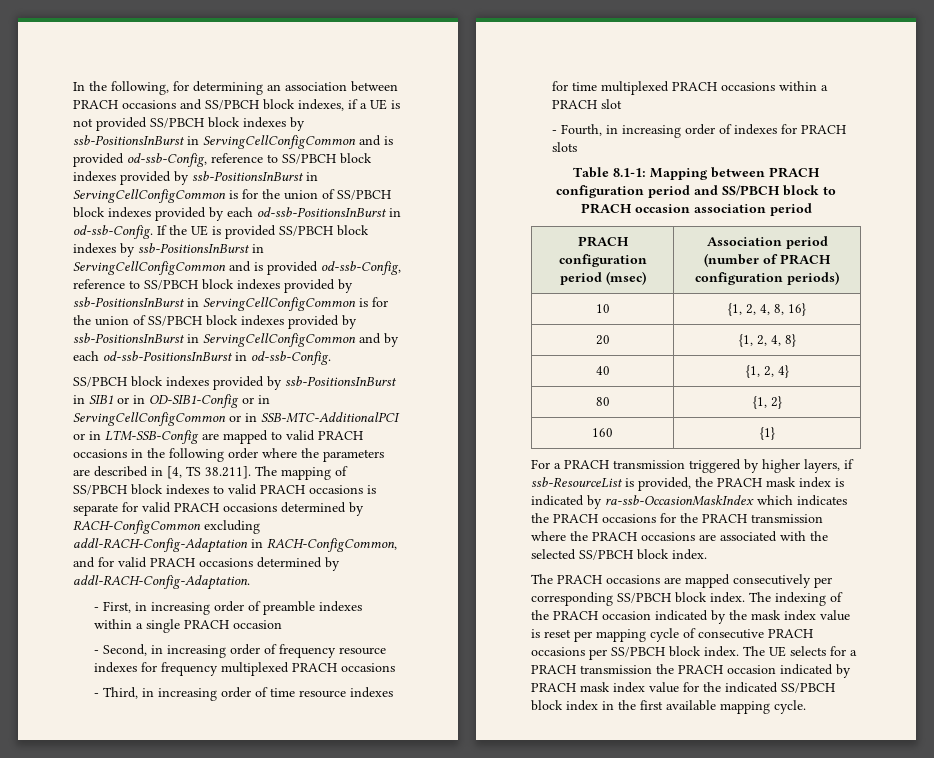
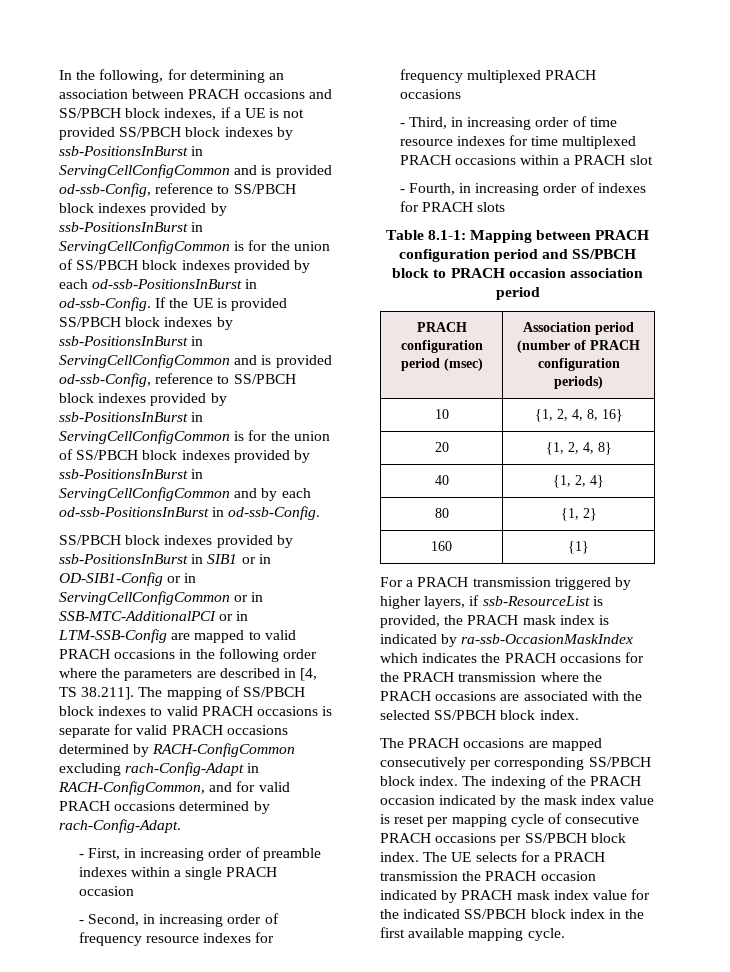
- SS/PBCH block indexes provided by ssb-PositionsInBurst in SIB1 or in OD-SIB1-Config or in ServingCellConfigCommon or in SSB-MTC-AdditionalPCI or in LTM-SSB-Config are mapped to valid PRACH occasions in the following order where the parameters are described in [4, TS 38.211]. The mapping of SS/PBCH block indexes to valid PRACH occasions is separate for valid PRACH occasions determined by RACH-ConfigCommon excluding addl-RACH-Config-Adaptation in RACH-ConfigCommon, and for valid PRACH occasions determined by addl-RACH-Config-Adaptation.
+ SS/PBCH block indexes provided by ssb-PositionsInBurst in SIB1 or in OD-SIB1-Config or in ServingCellConfigCommon or in SSB-MTC-AdditionalPCI or in LTM-SSB-Config are mapped to valid PRACH occasions in the following order where the parameters are described in [4, TS 38.211]. The mapping of SS/PBCH block indexes to valid PRACH occasions is separate for valid PRACH occasions determined by RACH-ConfigCommon excluding rach-Config-Adapt in RACH-ConfigCommon, and for valid PRACH occasions determined by rach-Config-Adapt.

